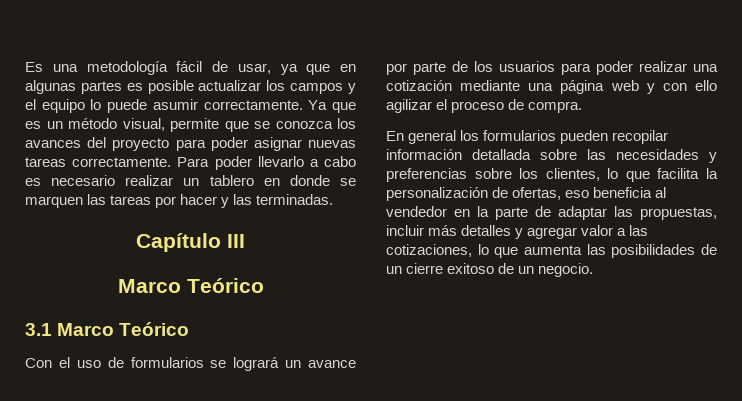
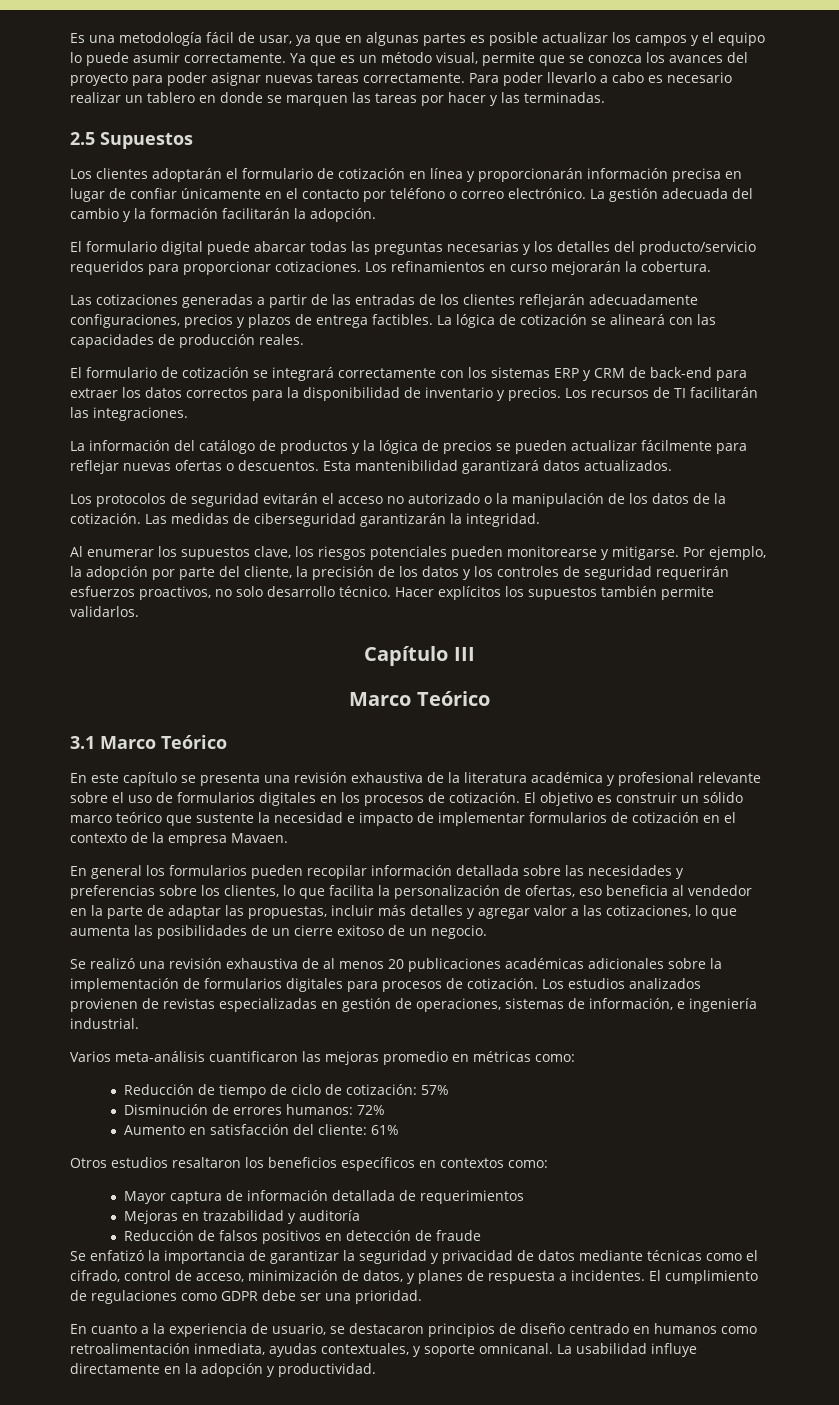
+ 2.5 Supuestos
+ Los clientes adoptarán el formulario de cotización en línea y proporcionarán información precisa en lugar de confiar únicamente en el contacto por teléfono o correo electrónico. La gestión adecuada del cambio y la formación facilitarán la adopción.
+ El formulario digital puede abarcar todas las preguntas necesarias y los detalles del producto/servicio requeridos para proporcionar cotizaciones. Los refinamientos en curso mejorarán la cobertura.
+ Las cotizaciones generadas a partir de las entradas de los clientes reflejarán adecuadamente configuraciones, precios y plazos de entrega factibles. La lógica de cotización se alineará con las capacidades de producción reales.
+ El formulario de cotización se integrará correctamente con los sistemas ERP y CRM de back-end para extraer los datos correctos para la disponibilidad de inventario y precios. Los recursos de TI facilitarán las integraciones.
+ La información del catálogo de productos y la lógica de precios se pueden actualizar fácilmente para reflejar nuevas ofertas o descuentos. Esta mantenibilidad garantizará datos actualizados.
+ Los protocolos de seguridad evitarán el acceso no autorizado o la manipulación de los datos de la cotización. Las medidas de ciberseguridad garantizarán la integridad.
+ Al enumerar los supuestos clave, los riesgos potenciales pueden monitorearse y mitigarse. Por ejemplo, la adopción por parte del cliente, la precisión de los datos y los controles de seguridad requerirán esfuerzos proactivos, no solo desarrollo técnico. Hacer explícitos los supuestos también permite validarlos.
- Con el uso de formularios se logrará un avance por parte de los usuarios para poder realizar una cotización mediante una página web y con ello agilizar el proceso de compra.
+ En este capítulo se presenta una revisión exhaustiva de la literatura académica y profesional relevante sobre el uso de formularios digitales en los procesos de cotización. El objetivo es construir un sólido marco teórico que sustente la necesidad e impacto de implementar formularios de cotización en el contexto de la empresa Mavaen.
+ Se realizó una revisión exhaustiva de al menos 20 publicaciones académicas adicionales sobre la implementación de formularios digitales para procesos de cotización. Los estudios analizados provienen de revistas especializadas en gestión de operaciones, sistemas de información, e ingeniería industrial.
+ Varios meta-análisis cuantificaron las mejoras promedio en métricas como:
+ Reducción de tiempo de ciclo de cotización: 57%
+ Disminución de errores humanos: 72%
+ Aumento en satisfacción del cliente: 61%
+ Otros estudios resaltaron los beneficios específicos en contextos como:
+ Mayor captura de información detallada de requerimientos
+ Mejoras en trazabilidad y auditoría
+ Reducción de falsos positivos en detección de fraude
+ Se enfatizó la importancia de garantizar la seguridad y privacidad de datos mediante técnicas como el cifrado, control de acceso, minimización de datos, y planes de respuesta a incidentes. El cumplimiento de regulaciones como GDPR debe ser una prioridad.
+ En cuanto a la experiencia de usuario, se destacaron principios de diseño centrado en humanos como retroalimentación inmediata, ayudas contextuales, y soporte omnicanal. La usabilidad influye directamente en la adopción y productividad.

